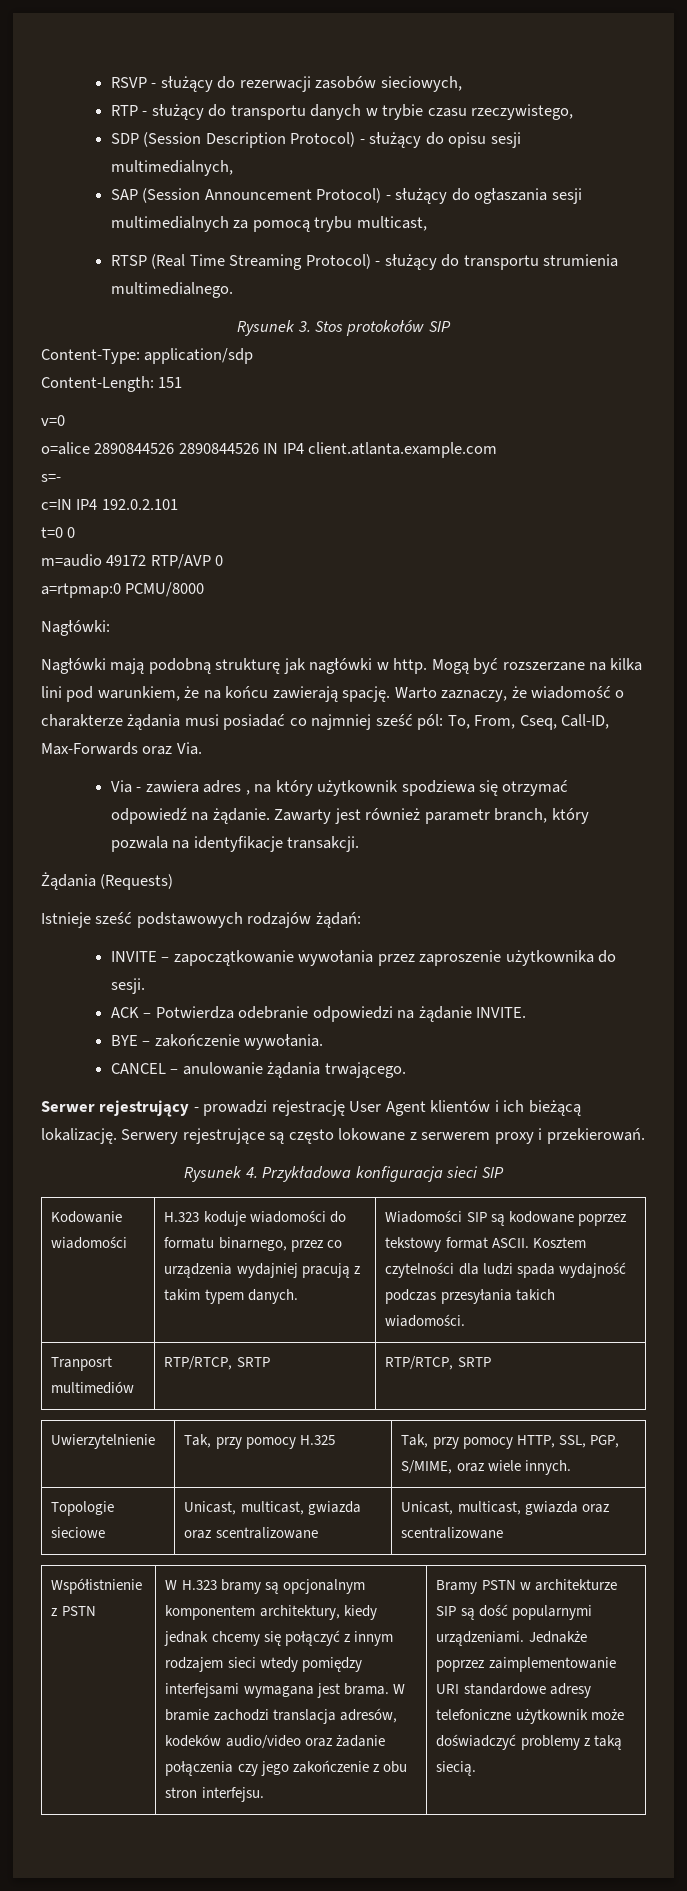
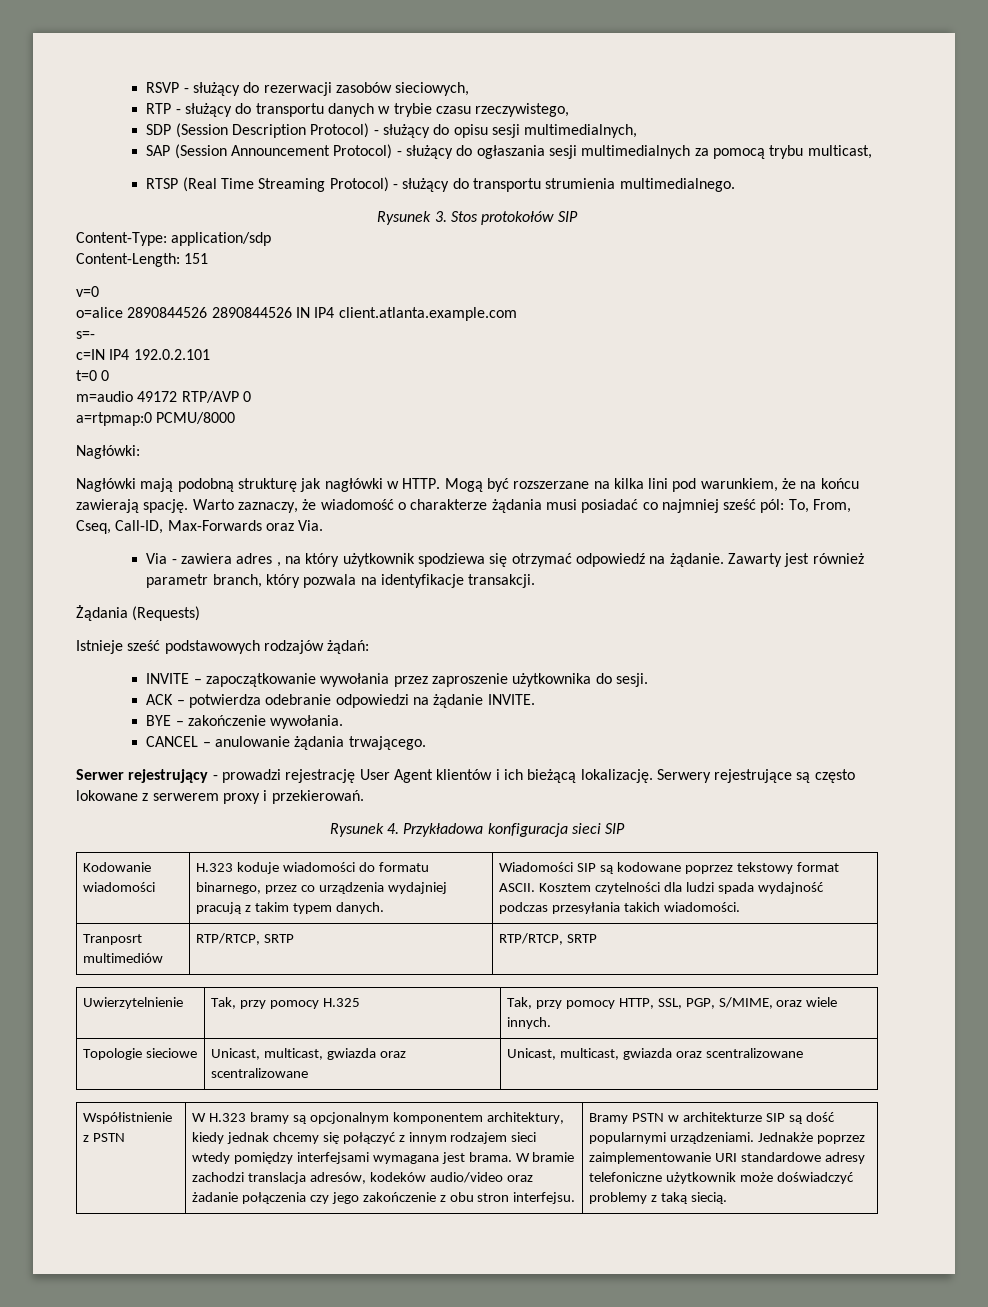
- Nagłówki mają podobną strukturę jak nagłówki w http.
+ Nagłówki mają podobną strukturę jak nagłówki w HTTP.
- ACK – Potwierdza odebranie odpowiedzi na żądanie INVITE.
+ ACK – potwierdza odebranie odpowiedzi na żądanie INVITE.

